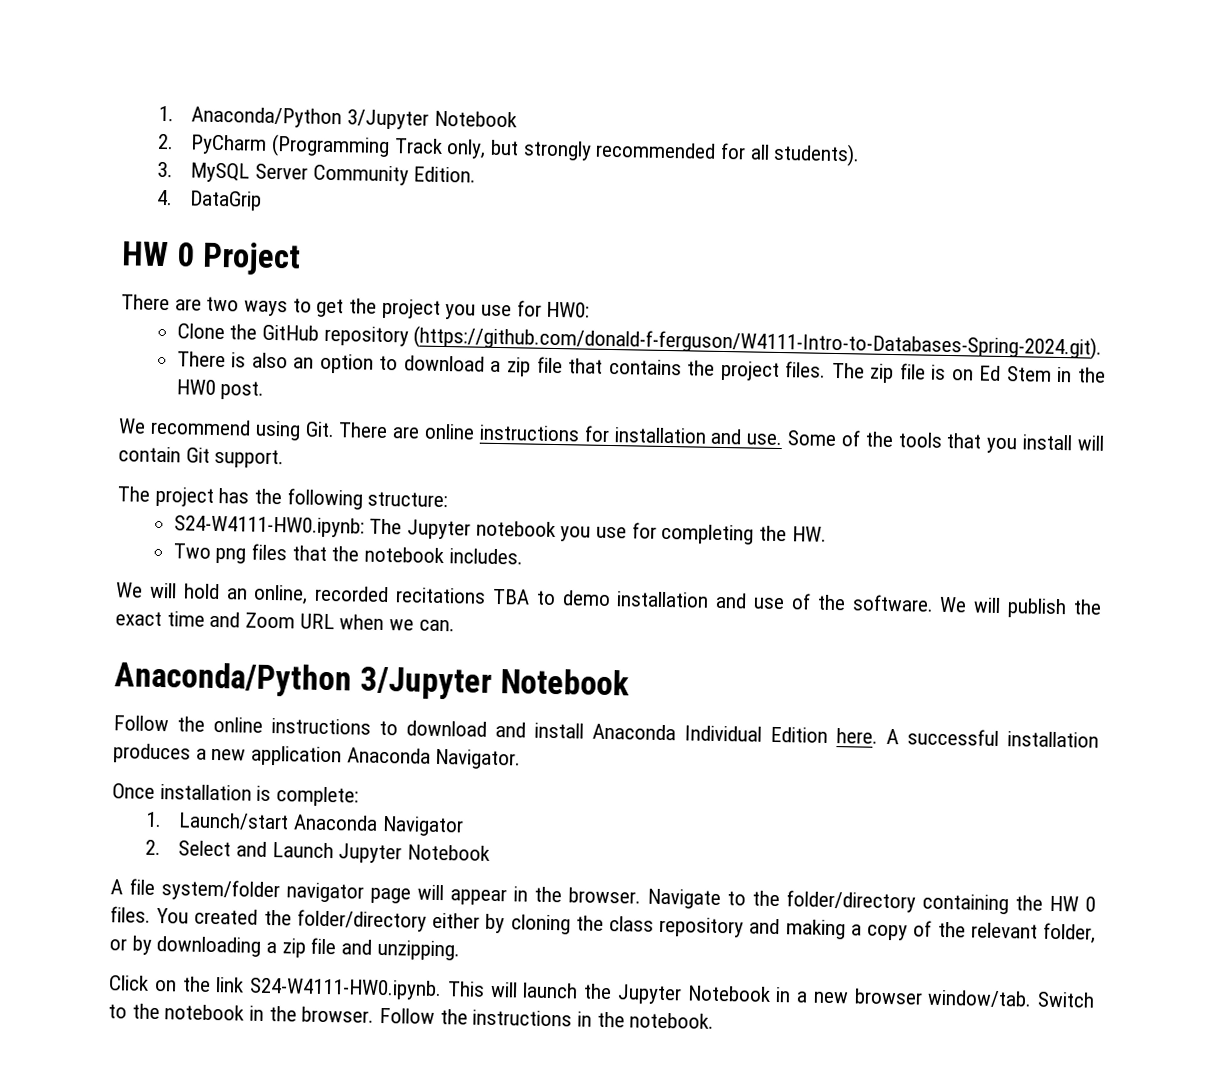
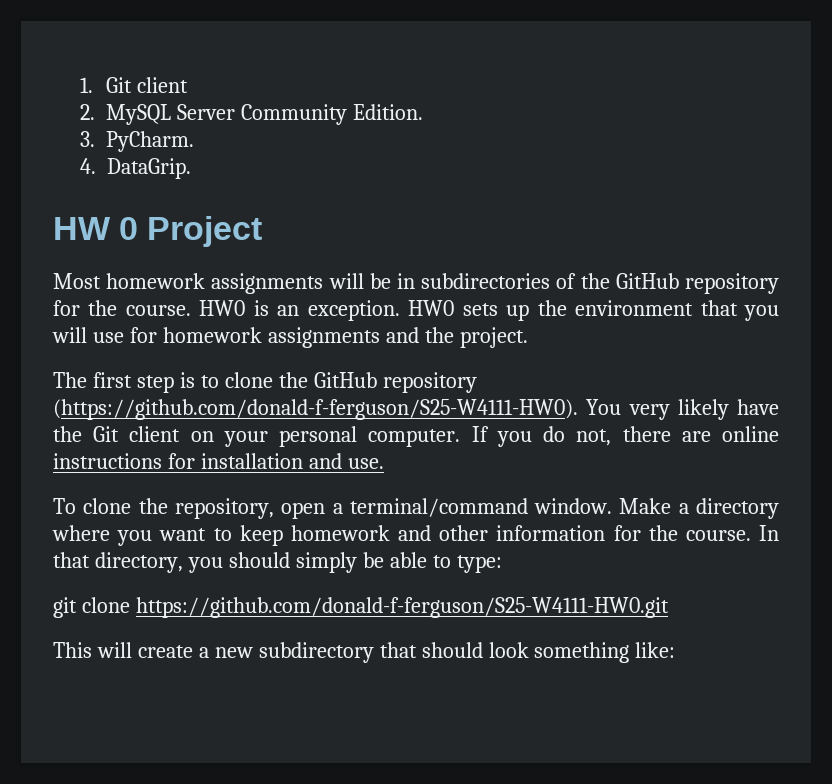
- 1. Anaconda/Python 3/Jupyter Notebook
- 2. PyCharm (Programming Track only, but strongly recommended for all students).
- 3. MySQL Server Community Edition.
+ 1. Git client
+ 2. MySQL Server Community Edition.
- 4. DataGrip
+ 3. PyCharm.
+ 4. DataGrip.
- There are two ways to get the project you use for HW0:
- Clone the GitHub repository (https://github.com/donald-f-ferguson/W4111-Intro-to-Databases-Spring-2024.git).
- There is also an option to download a zip file that contains the project files. The zip file is on Ed Stem in the HW0 post.
- We recommend using Git. There are online instructions for installation and use. Some of the tools that you install will contain Git support.
- The project has the following structure:
- S24-W4111-HW0.ipynb: The Jupyter notebook you use for completing the HW.
- Two png files that the notebook includes.
- We will hold an online, recorded recitations TBA to demo installation and use of the software. We will publish the exact time and Zoom URL when we can.
- Anaconda/Python 3/Jupyter Notebook
- Follow the online instructions to download and install Anaconda Individual Edition here. A successful installation produces a new application Anaconda Navigator.
- Once installation is complete:
- 1. Launch/start Anaconda Navigator
- 2. Select and Launch Jupyter Notebook
- A file system/folder navigator page will appear in the browser. Navigate to the folder/directory containing the HW 0 files. You created the folder/directory either by cloning the class repository and making a copy of the relevant folder, or by downloading a zip file and unzipping.
- Click on the link S24-W4111-HW0.ipynb. This will launch the Jupyter Notebook in a new browser window/tab. Switch to the notebook in the browser. Follow the instructions in the notebook.
+ Most homework assignments will be in subdirectories of the GitHub repository for the course. HW0 is an exception. HW0 sets up the environment that you will use for homework assignments and the project.
+ The first step is to clone the GitHub repository (https://github.com/donald-f-ferguson/S25-W4111-HW0). You very likely have the Git client on your personal computer. If you do not, there are online instructions for installation and use.
+ To clone the repository, open a terminal/command window. Make a directory where you want to keep homework and other information for the course. In that directory, you should simply be able to type:
+ git clone https://github.com/donald-f-ferguson/S25-W4111-HW0.git
+ This will create a new subdirectory that should look something like:

